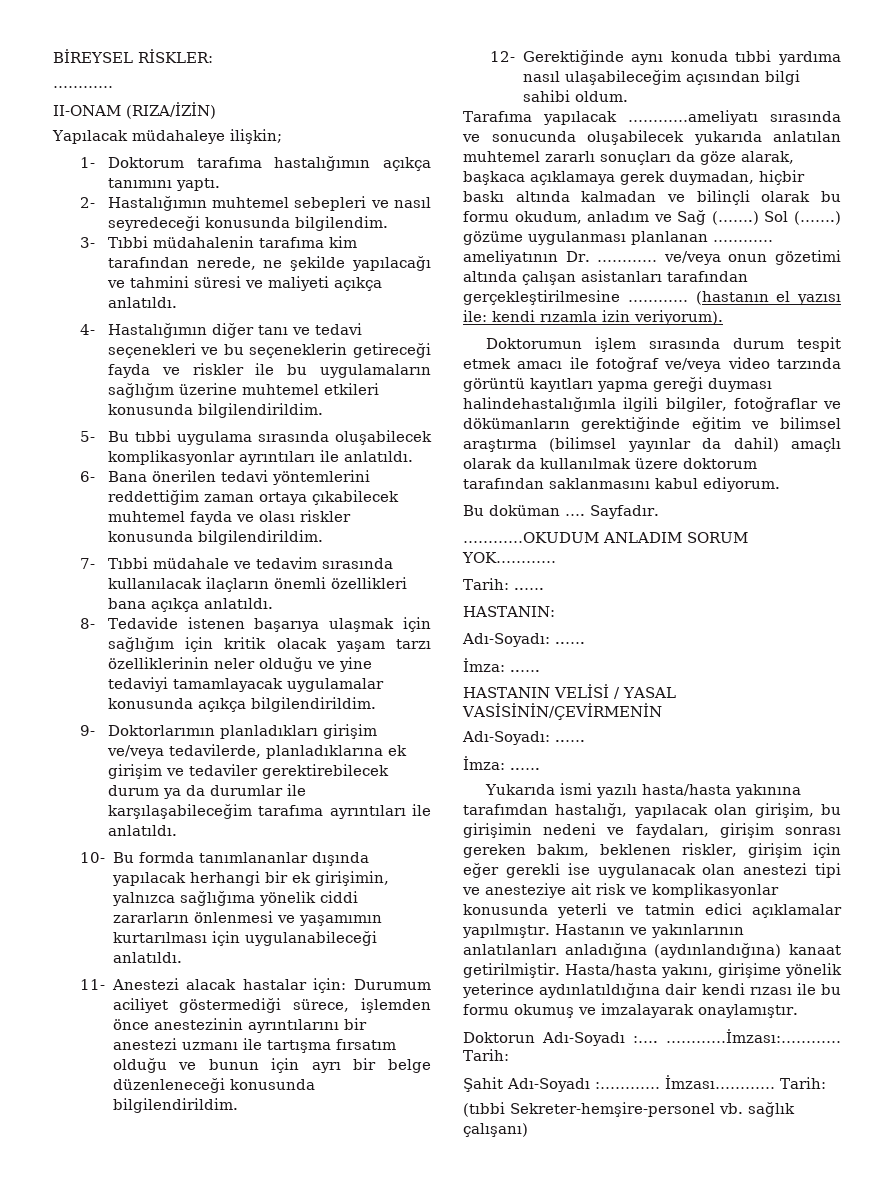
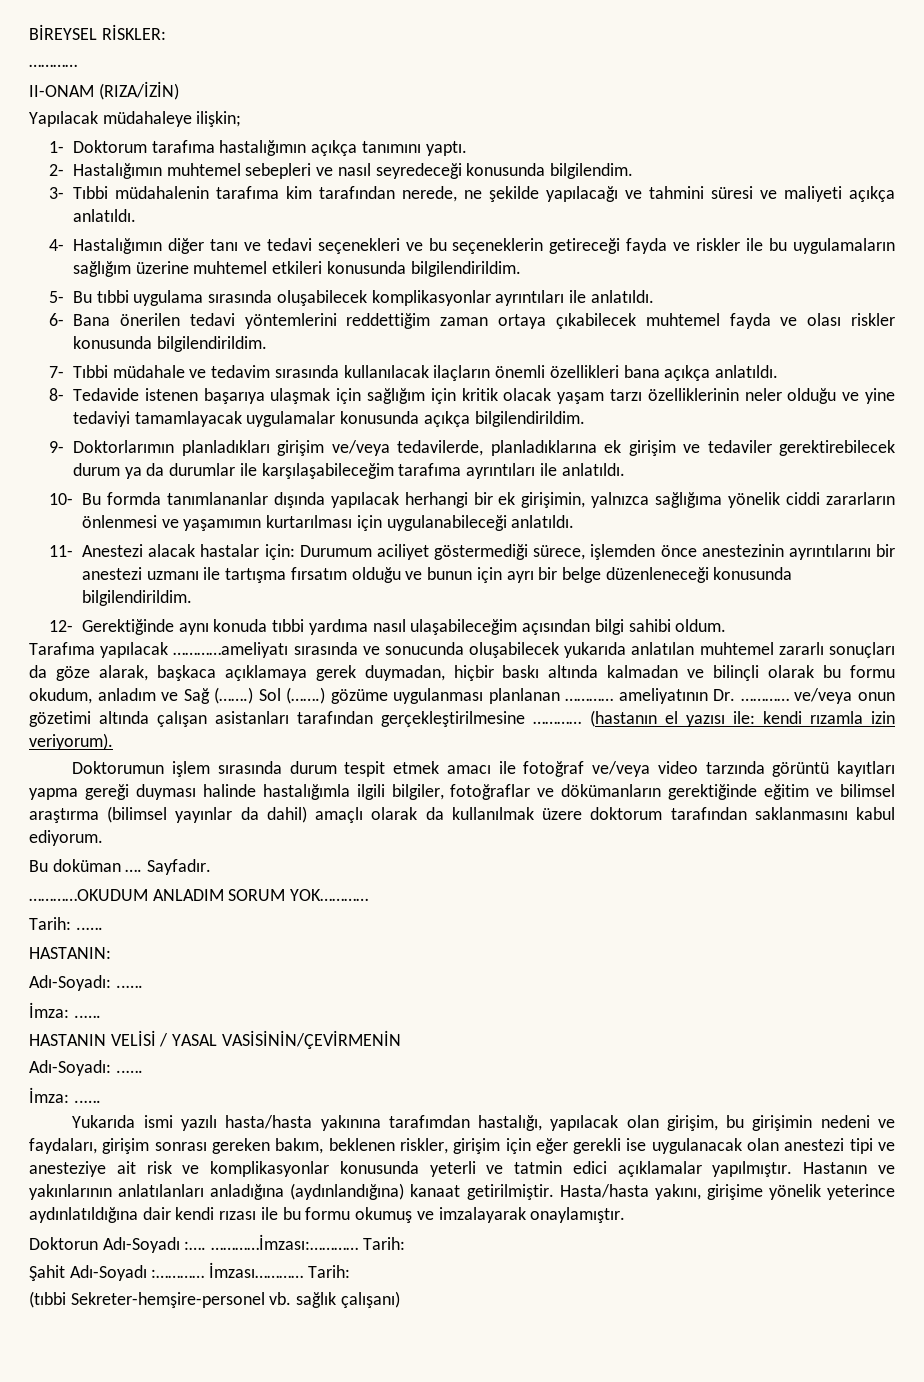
- Doktorumun işlem sırasında durum tespit etmek amacı ile fotoğraf ve/veya video tarzında görüntü kayıtları yapma gereği duyması halindehastalığımla ilgili bilgiler, fotoğraflar ve dökümanların gerektiğinde eğitim ve bilimsel araştırma (bilimsel yayınlar da dahil) amaçlı olarak da kullanılmak üzere doktorum tarafından saklanmasını kabul ediyorum.
+ Doktorumun işlem sırasında durum tespit etmek amacı ile fotoğraf ve/veya video tarzında görüntü kayıtları yapma gereği duyması halinde hastalığımla ilgili bilgiler, fotoğraflar ve dökümanların gerektiğinde eğitim ve bilimsel araştırma (bilimsel yayınlar da dahil) amaçlı olarak da kullanılmak üzere doktorum tarafından saklanmasını kabul ediyorum.

